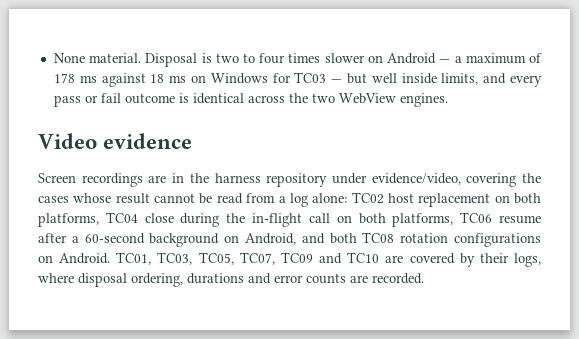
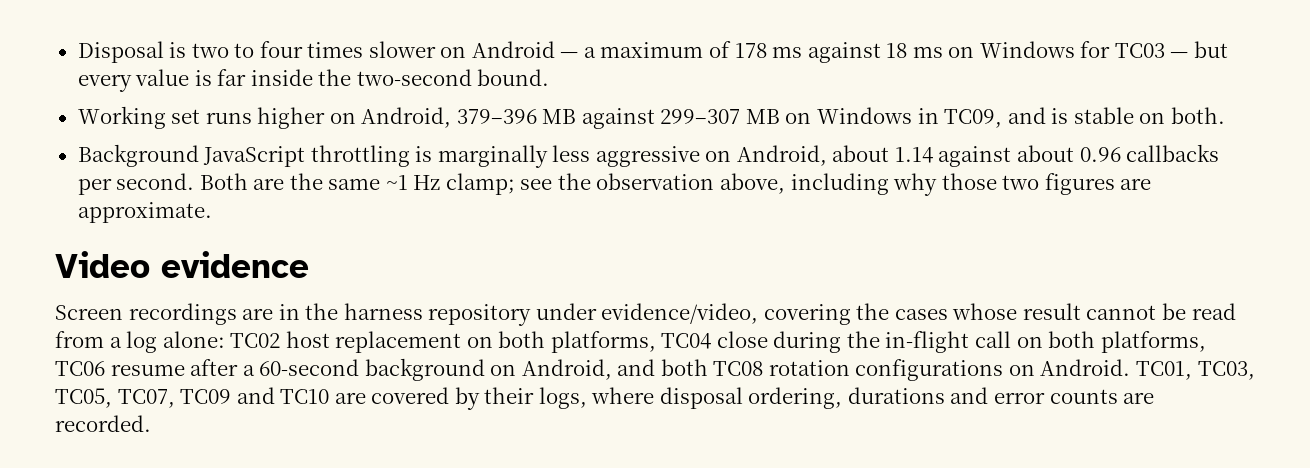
- None material. Disposal is two to four times slower on Android — a maximum of 178 ms against 18 ms on Windows for TC03 — but well inside limits, and every pass or fail outcome is identical across the two WebView engines.
+ Disposal is two to four times slower on Android — a maximum of 178 ms against 18 ms on Windows for TC03 — but every value is far inside the two-second bound.
+ Working set runs higher on Android, 379–396 MB against 299–307 MB on Windows in TC09, and is stable on both.
+ Background JavaScript throttling is marginally less aggressive on Android, about 1.14 against about 0.96 callbacks per second. Both are the same ~1 Hz clamp; see the observation above, including why those two figures are approximate.

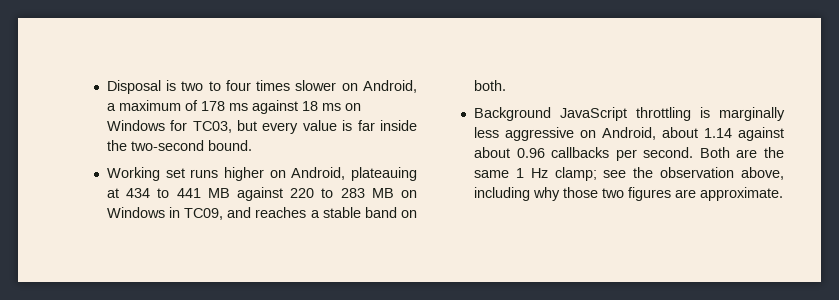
- Disposal is two to four times slower on Android — a maximum of 178 ms against 18 ms on Windows for TC03 — but every value is far inside the two-second bound.
+ Disposal is two to four times slower on Android, a maximum of 178 ms against 18 ms on Windows for TC03, but every value is far inside the two-second bound.
- Working set runs higher on Android, 379–396 MB against 299–307 MB on Windows in TC09, and is stable on both.
+ Working set runs higher on Android, plateauing at 434 to 441 MB against 220 to 283 MB on Windows in TC09, and reaches a stable band on both.
- Both are the same ~1 Hz clamp; see the observation above, including why those two figures are approximate.
+ Both are the same 1 Hz clamp; see the observation above, including why those two figures are approximate.
- Video evidence
- Screen recordings are in the harness repository under evidence/video, covering the cases whose result cannot be read from a log alone: TC02 host replacement on both platforms, TC04 close during the in-flight call on both platforms, TC06 resume after a 60-second background on Android, and both TC08 rotation configurations on Android. TC01, TC03, TC05, TC07, TC09 and TC10 are covered by their logs, where disposal ordering, durations and error counts are recorded.

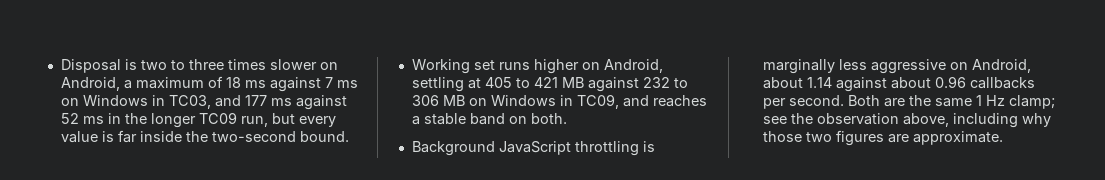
- Disposal is two to four times slower on Android, a maximum of 178 ms against 18 ms on Windows for TC03, but every value is far inside the two-second bound.
+ Disposal is two to three times slower on Android, a maximum of 18 ms against 7 ms on Windows in TC03, and 177 ms against 52 ms in the longer TC09 run, but every value is far inside the two-second bound.
- Working set runs higher on Android, plateauing at 434 to 441 MB against 220 to 283 MB on Windows in TC09, and reaches a stable band on both.
+ Working set runs higher on Android, settling at 405 to 421 MB against 232 to 306 MB on Windows in TC09, and reaches a stable band on both.

